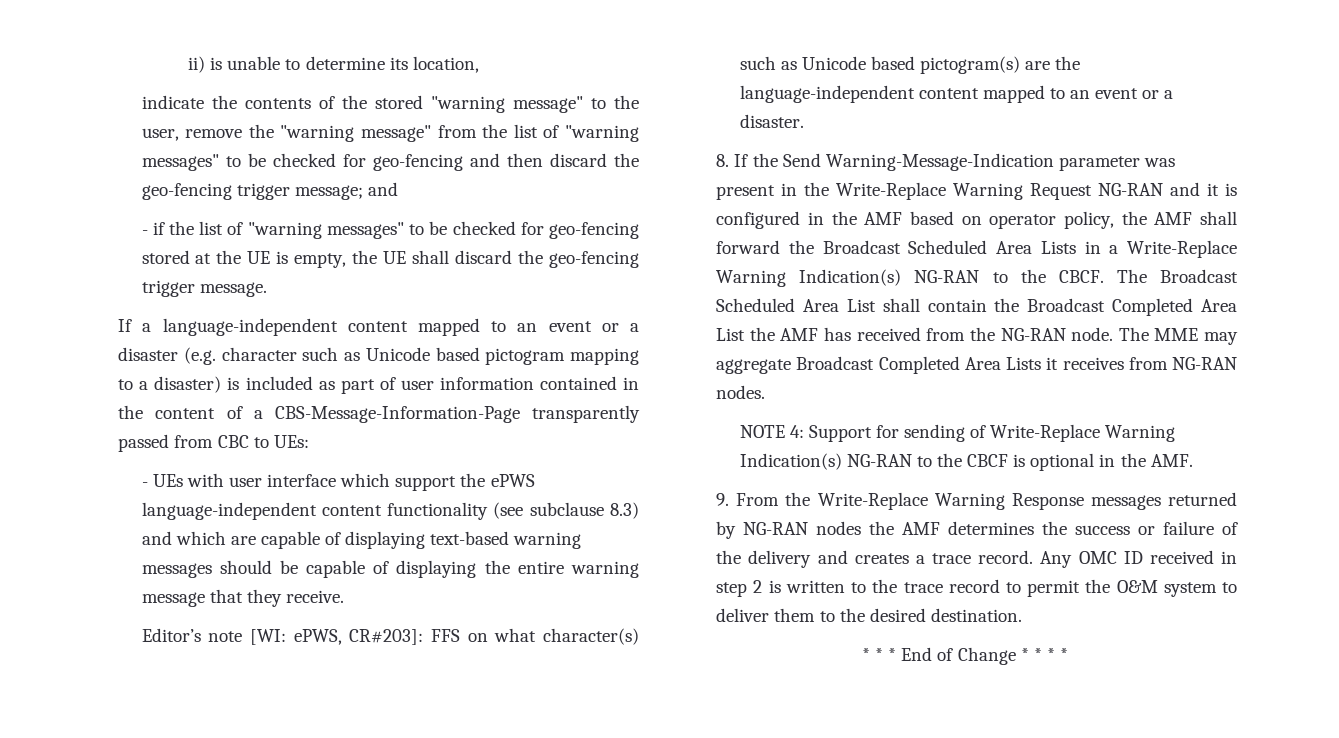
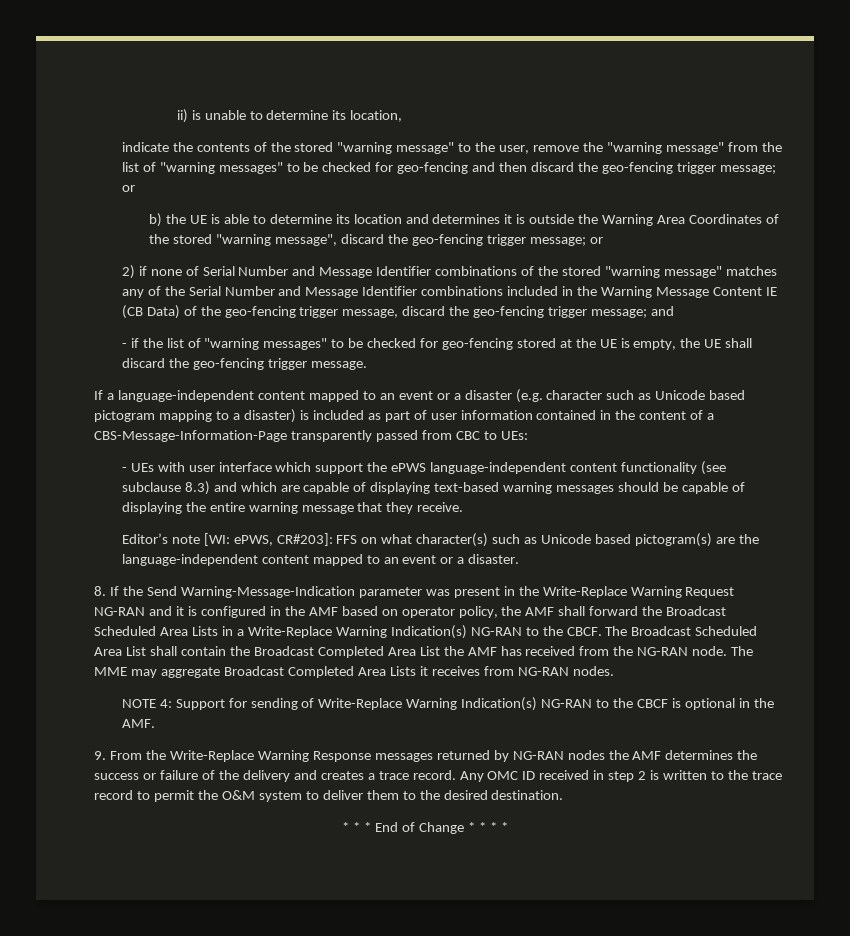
- indicate the contents of the stored "warning message" to the user, remove the "warning message" from the list of "warning messages" to be checked for geo-fencing and then discard the geo-fencing trigger message; and
+ indicate the contents of the stored "warning message" to the user, remove the "warning message" from the list of "warning messages" to be checked for geo-fencing and then discard the geo-fencing trigger message; or
+ b) the UE is able to determine its location and determines it is outside the Warning Area Coordinates of the stored "warning message", discard the geo-fencing trigger message; or
+ 2) if none of Serial Number and Message Identifier combinations of the stored "warning message" matches any of the Serial Number and Message Identifier combinations included in the Warning Message Content IE (CB Data) of the geo-fencing trigger message, discard the geo-fencing trigger message; and

